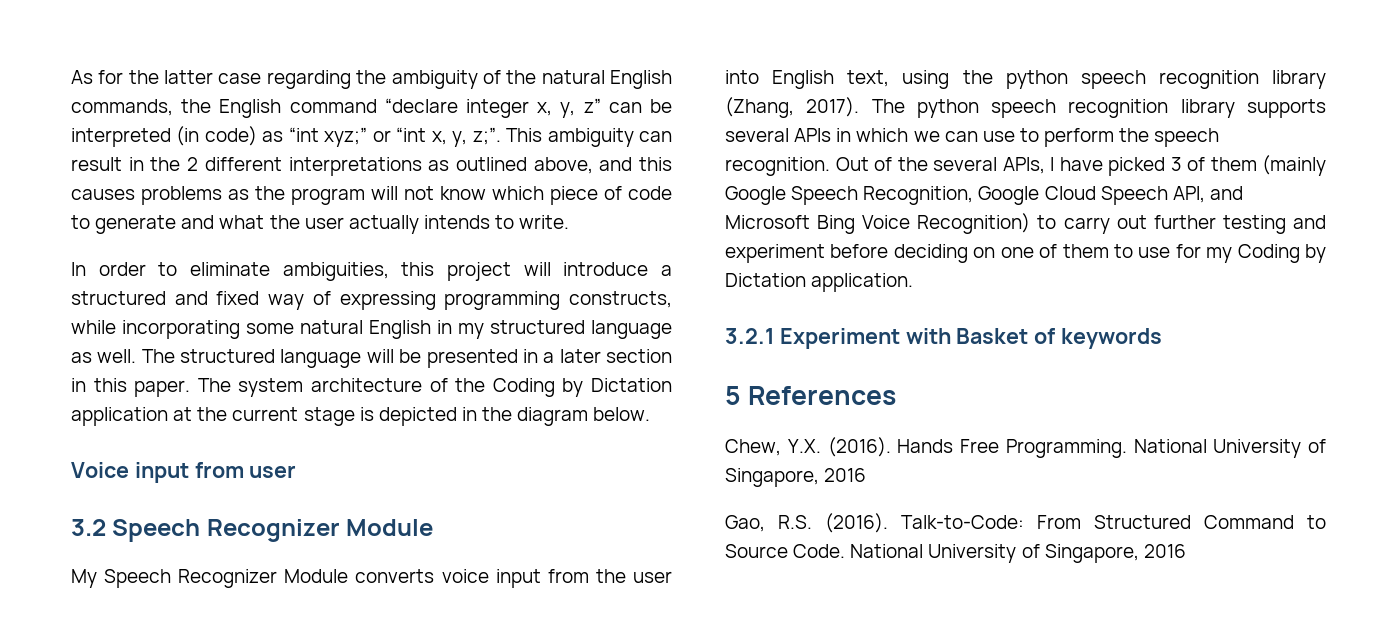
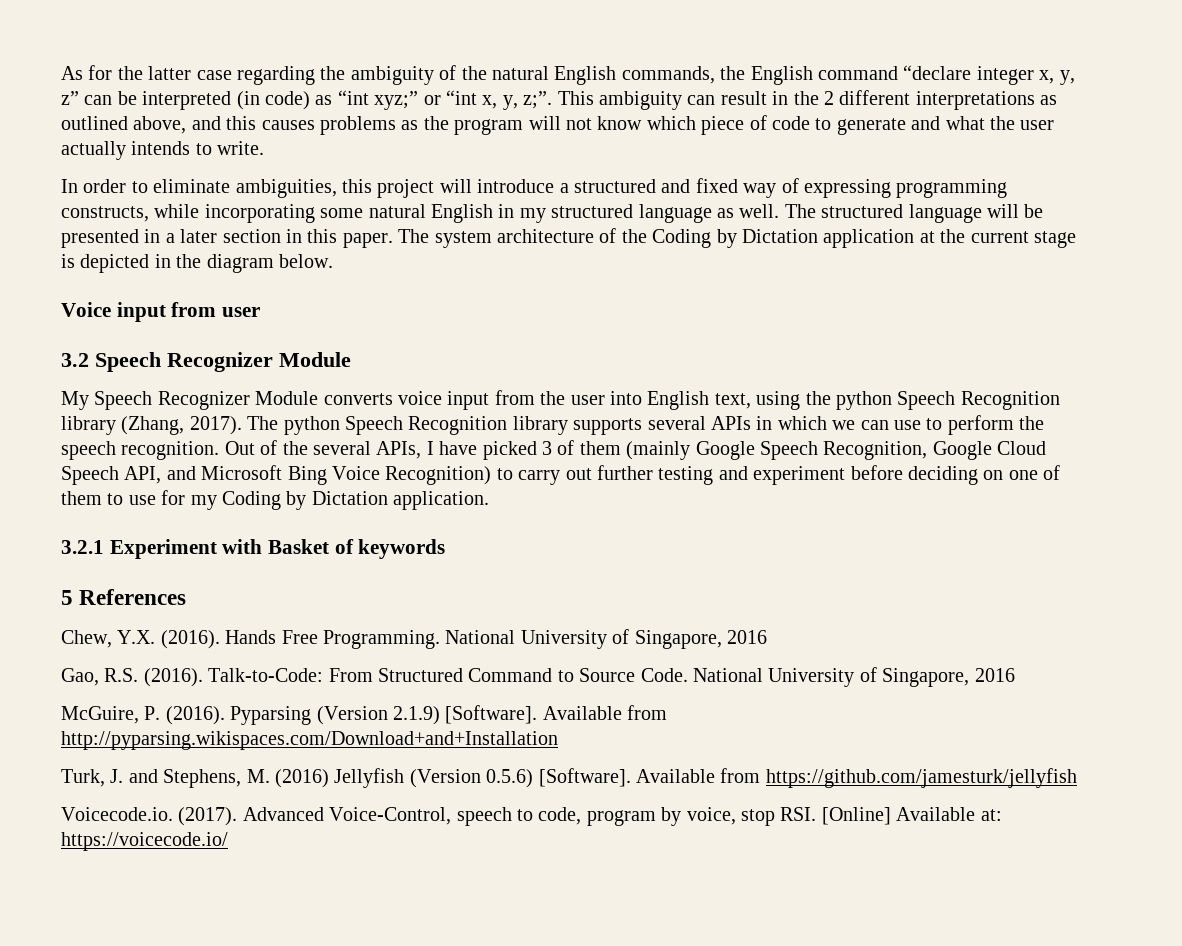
- My Speech Recognizer Module converts voice input from the user into English text, using the python speech recognition library (Zhang, 2017).
+ My Speech Recognizer Module converts voice input from the user into English text, using the python Speech Recognition library (Zhang, 2017).
- The python speech recognition library supports several APIs in which we can use to perform the speech recognition.
+ The python Speech Recognition library supports several APIs in which we can use to perform the speech recognition.
+ McGuire, P. (2016). Pyparsing (Version 2.1.9) [Software]. Available from http://pyparsing.wikispaces.com/Download+and+Installation
+ Turk, J. and Stephens, M. (2016) Jellyfish (Version 0.5.6) [Software]. Available from https://github.com/jamesturk/jellyfish
+ Voicecode.io. (2017). Advanced Voice-Control, speech to code, program by voice, stop RSI. [Online] Available at: https://voicecode.io/

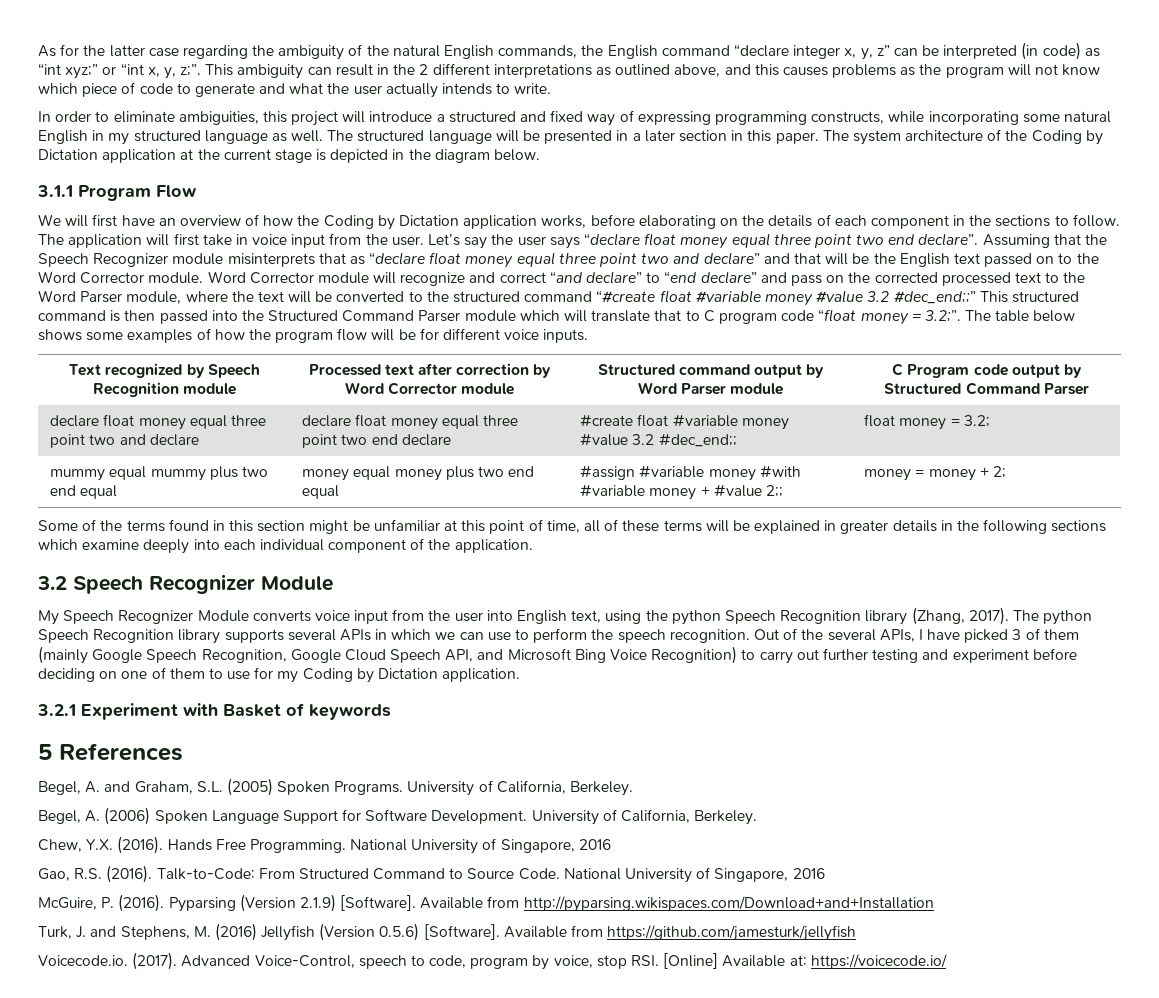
- Voice input from user
+ 3.1.1 Program Flow
+ We will first have an overview of how the Coding by Dictation application works, before elaborating on the details of each component in the sections to follow. The application will first take in voice input from the user. Let’s say the user says “declare float money equal three point two end declare”. Assuming that the Speech Recognizer module misinterprets that as “declare float money equal three point two and declare” and that will be the English text passed on to the Word Corrector module. Word Corrector module will recognize and correct “and declare” to “end declare” and pass on the corrected processed text to the Word Parser module, where the text will be converted to the structured command “#create float #variable money #value 3.2 #dec_end;;” This structured command is then passed into the Structured Command Parser module which will translate that to C program code “float money = 3.2;”. The table below shows some examples of how the program flow will be for different voice inputs.
+ Text recognized by Speech Recognition module | Processed text after correction by Word Corrector module | Structured command output by Word Parser module | C Program code output by Structured Command Parser
+ declare float money equal three point two and declare | declare float money equal three point two end declare | #create float #variable money #value 3.2 #dec_end;; | float money = 3.2;
+ mummy equal mummy plus two end equal | money equal money plus two end equal | #assign #variable money #with #variable money + #value 2;; | money = money + 2;
+ Some of the terms found in this section might be unfamiliar at this point of time, all of these terms will be explained in greater details in the following sections which examine deeply into each individual component of the application.
+ Begel, A. and Graham, S.L. (2005) Spoken Programs. University of California, Berkeley.
+ Begel, A. (2006) Spoken Language Support for Software Development. University of California, Berkeley.

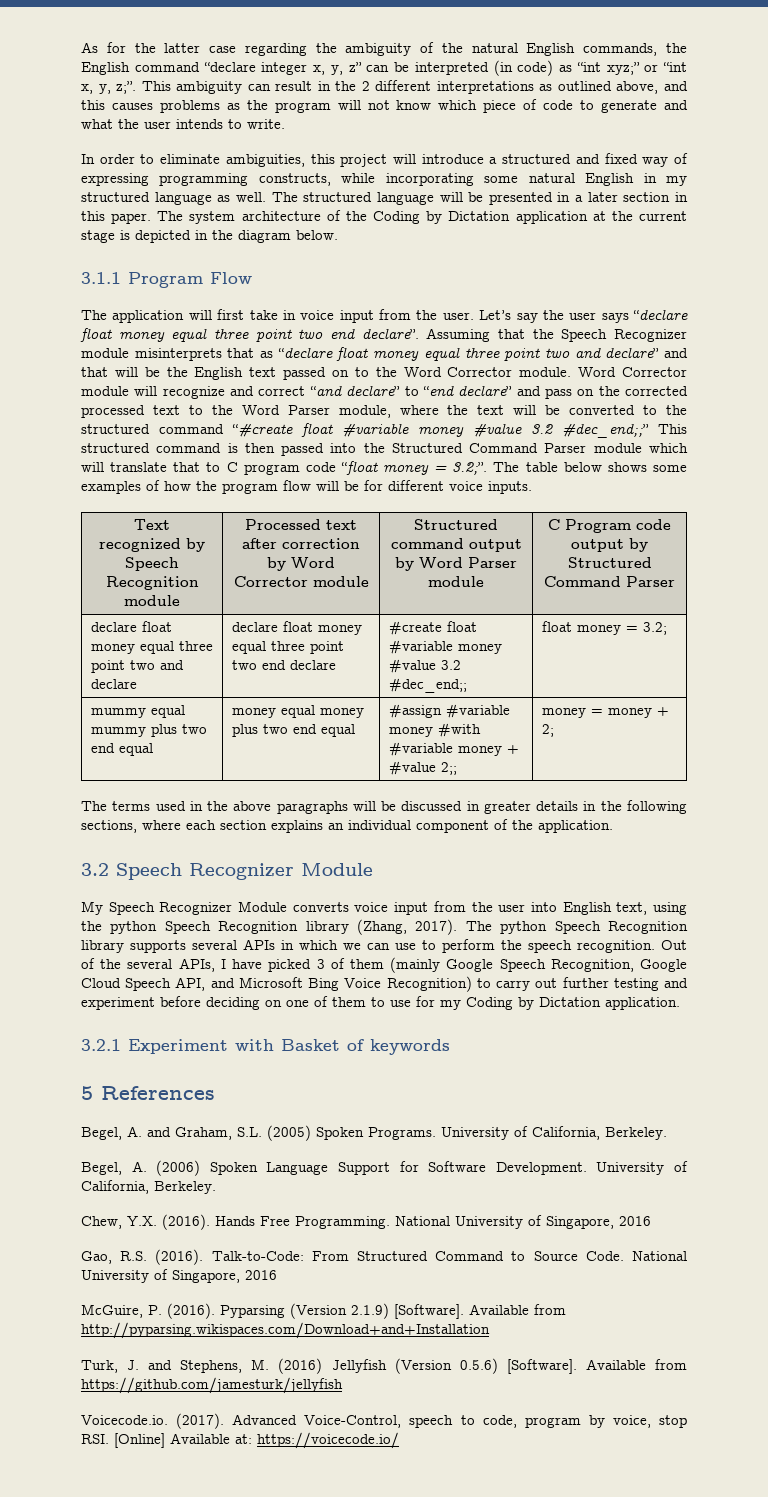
- This ambiguity can result in the 2 different interpretations as outlined above, and this causes problems as the program will not know which piece of code to generate and what the user actually intends to write.
+ This ambiguity can result in the 2 different interpretations as outlined above, and this causes problems as the program will not know which piece of code to generate and what the user intends to write.
- We will first have an overview of how the Coding by Dictation application works, before elaborating on the details of each component in the sections to follow.
- Some of the terms found in this section might be unfamiliar at this point of time, all of these terms will be explained in greater details in the following sections which examine deeply into each individual component of the application.
+ The terms used in the above paragraphs will be discussed in greater details in the following sections, where each section explains an individual component of the application.

